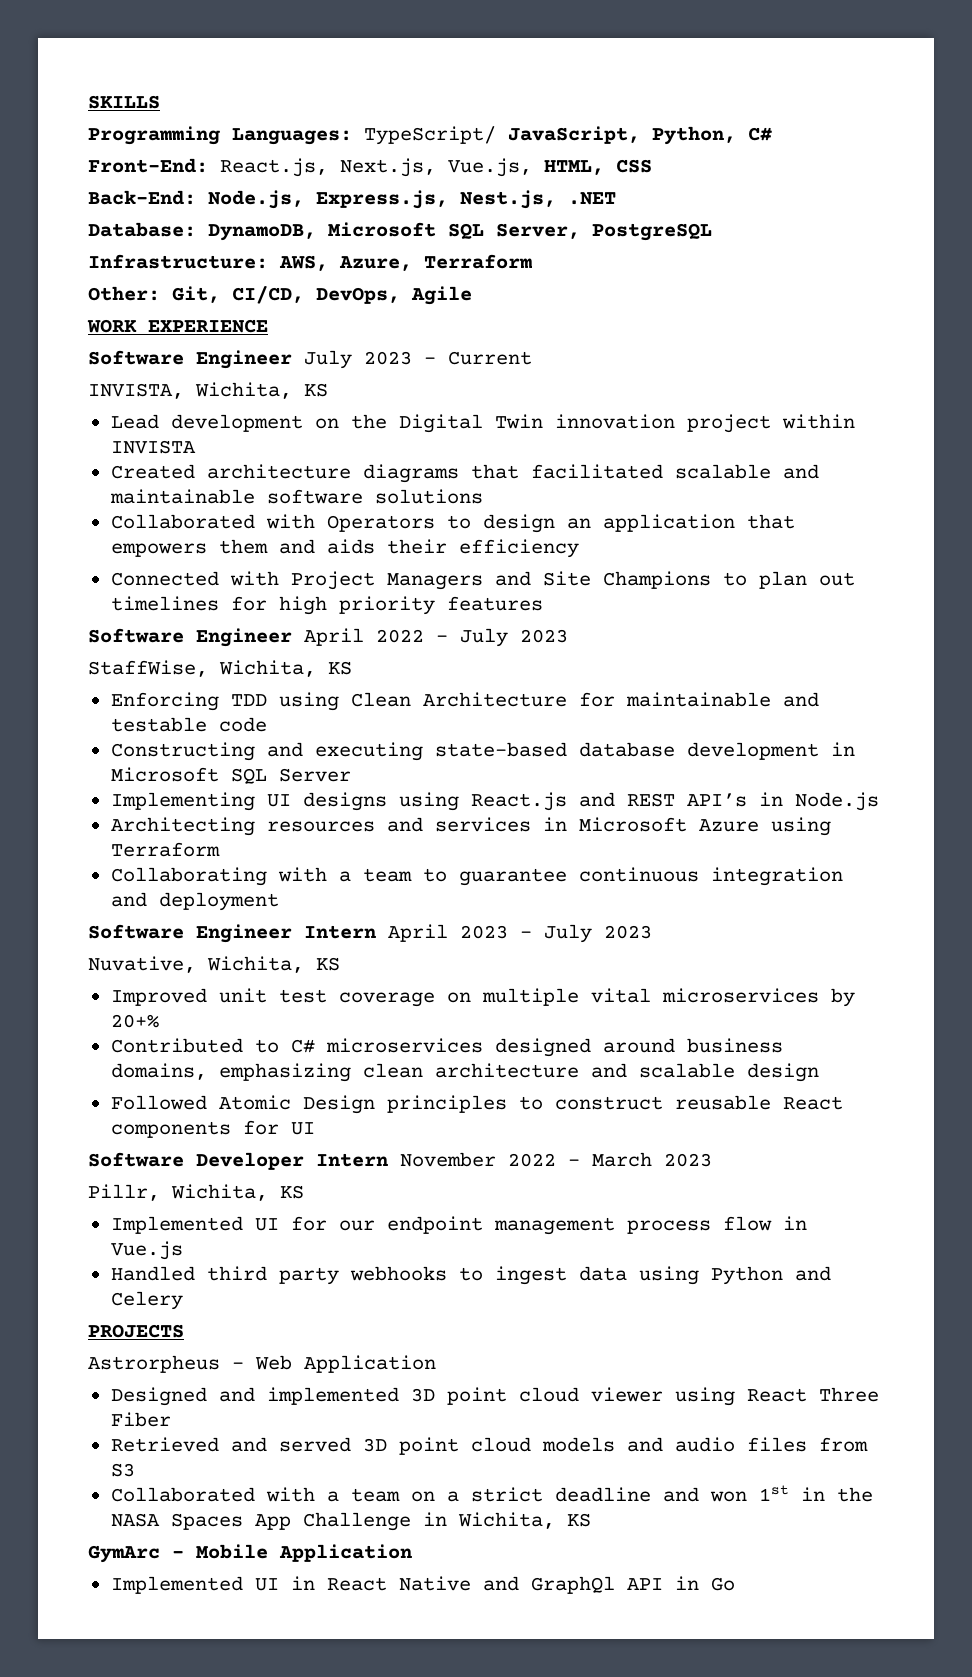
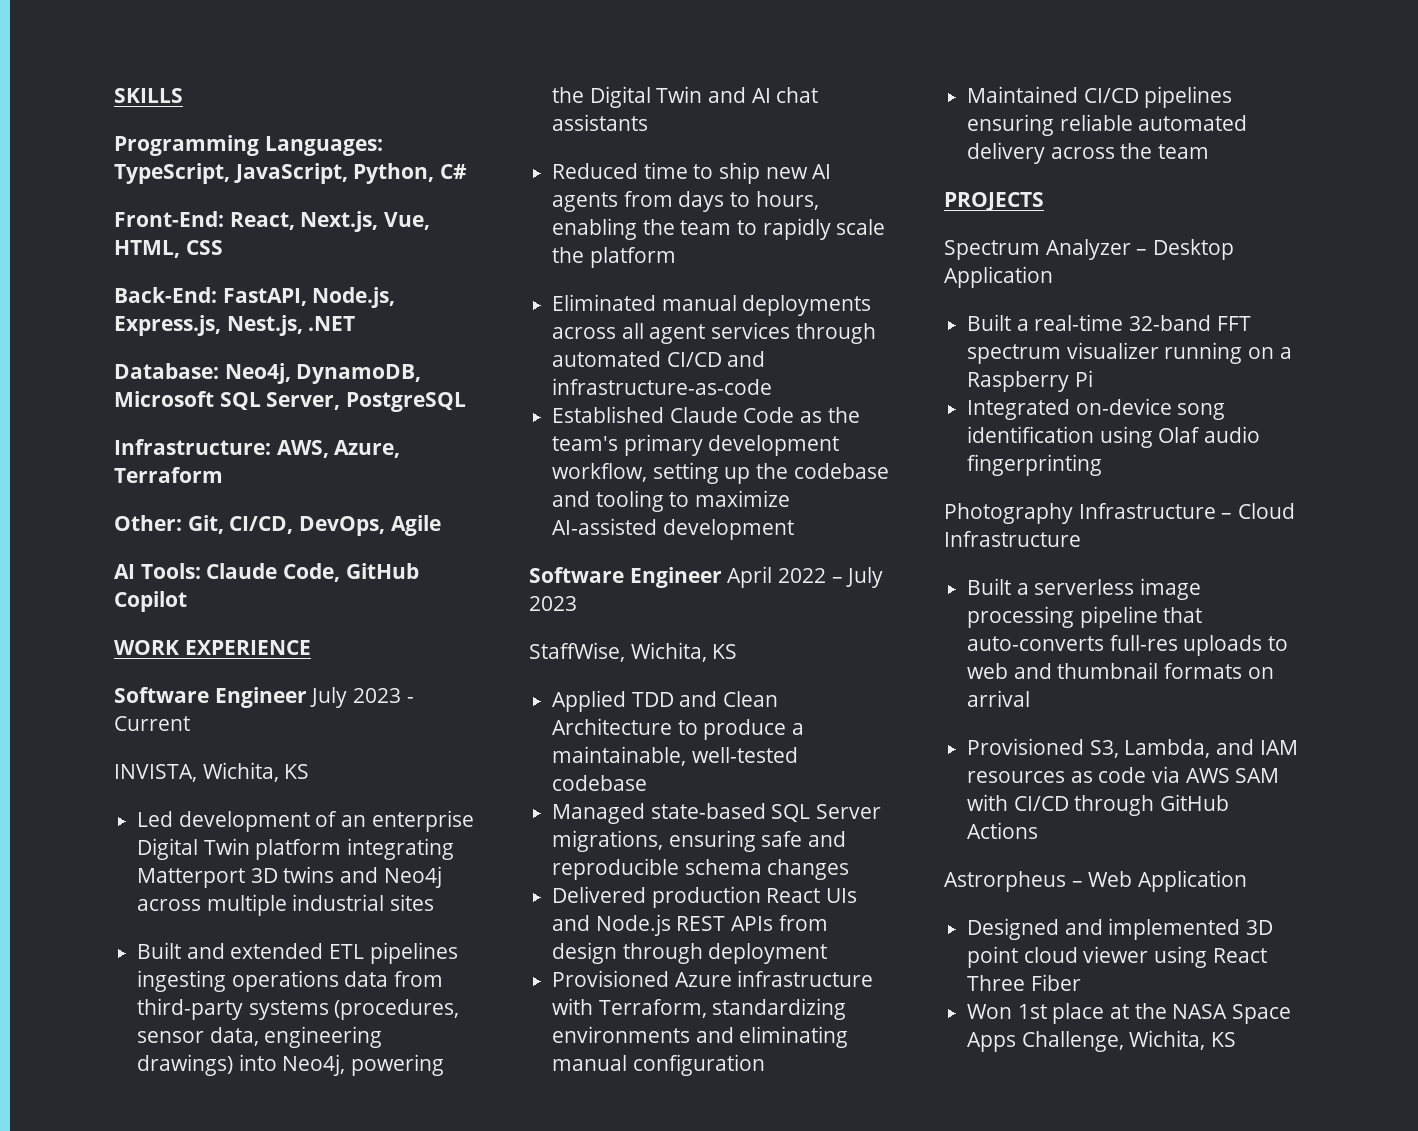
- Programming Languages: TypeScript/ JavaScript, Python, C#
+ Programming Languages: TypeScript, JavaScript, Python, C#
- Front-End: React.js, Next.js, Vue.js, HTML, CSS
+ Front-End: React, Next.js, Vue, HTML, CSS
- Back-End: Node.js, Express.js, Nest.js, .NET
+ Back-End: FastAPI, Node.js, Express.js, Nest.js, .NET
- Database: DynamoDB, Microsoft SQL Server, PostgreSQL
+ Database: Neo4j, DynamoDB, Microsoft SQL Server, PostgreSQL
+ AI Tools: Claude Code, GitHub Copilot
- Lead development on the Digital Twin innovation project within INVISTA
- Created architecture diagrams that facilitated scalable and maintainable software solutions
- Collaborated with Operators to design an application that empowers them and aids their efficiency
- Connected with Project Managers and Site Champions to plan out timelines for high priority features
+ Led development of an enterprise Digital Twin platform integrating Matterport 3D twins and Neo4j across multiple industrial sites
+ Built and extended ETL pipelines ingesting operations data from third-party systems (procedures, sensor data, engineering drawings) into Neo4j, powering the Digital Twin and AI chat assistants
+ Reduced time to ship new AI agents from days to hours, enabling the team to rapidly scale the platform
+ Eliminated manual deployments across all agent services through automated CI/CD and infrastructure-as-code
+ Established Claude Code as the team's primary development workflow, setting up the codebase and tooling to maximize AI-assisted development
- Enforcing TDD using Clean Architecture for maintainable and testable code
- Constructing and executing state-based database development in Microsoft SQL Server
- Implementing UI designs using React.js and REST API’s in Node.js
- Architecting resources and services in Microsoft Azure using Terraform
- Collaborating with a team to guarantee continuous integration and deployment
- Software Engineer Intern April 2023 – July 2023
- Nuvative, Wichita, KS
- Improved unit test coverage on multiple vital microservices by 20+%
- Contributed to C# microservices designed around business domains, emphasizing clean architecture and scalable design
- Followed Atomic Design principles to construct reusable React components for UI
- Software Developer Intern November 2022 – March 2023
- Pillr, Wichita, KS
- Implemented UI for our endpoint management process flow in Vue.js
- Handled third party webhooks to ingest data using Python and Celery
+ Applied TDD and Clean Architecture to produce a maintainable, well-tested codebase
+ Managed state-based SQL Server migrations, ensuring safe and reproducible schema changes
+ Delivered production React UIs and Node.js REST APIs from design through deployment
+ Provisioned Azure infrastructure with Terraform, standardizing environments and eliminating manual configuration
+ Maintained CI/CD pipelines ensuring reliable automated delivery across the team
  PROJECTS
+ Spectrum Analyzer – Desktop Application
+ Built a real-time 32-band FFT spectrum visualizer running on a Raspberry Pi
+ Integrated on-device song identification using Olaf audio fingerprinting
+ Photography Infrastructure – Cloud Infrastructure
+ Built a serverless image processing pipeline that auto-converts full-res uploads to web and thumbnail formats on arrival
+ Provisioned S3, Lambda, and IAM resources as code via AWS SAM with CI/CD through GitHub Actions
- Retrieved and served 3D point cloud models and audio files from S3
- Collaborated with a team on a strict deadline and won 1st in the NASA Spaces App Challenge in Wichita, KS
- GymArc – Mobile Application
- Implemented UI in React Native and GraphQl API in Go
+ Won 1st place at the NASA Space Apps Challenge, Wichita, KS

